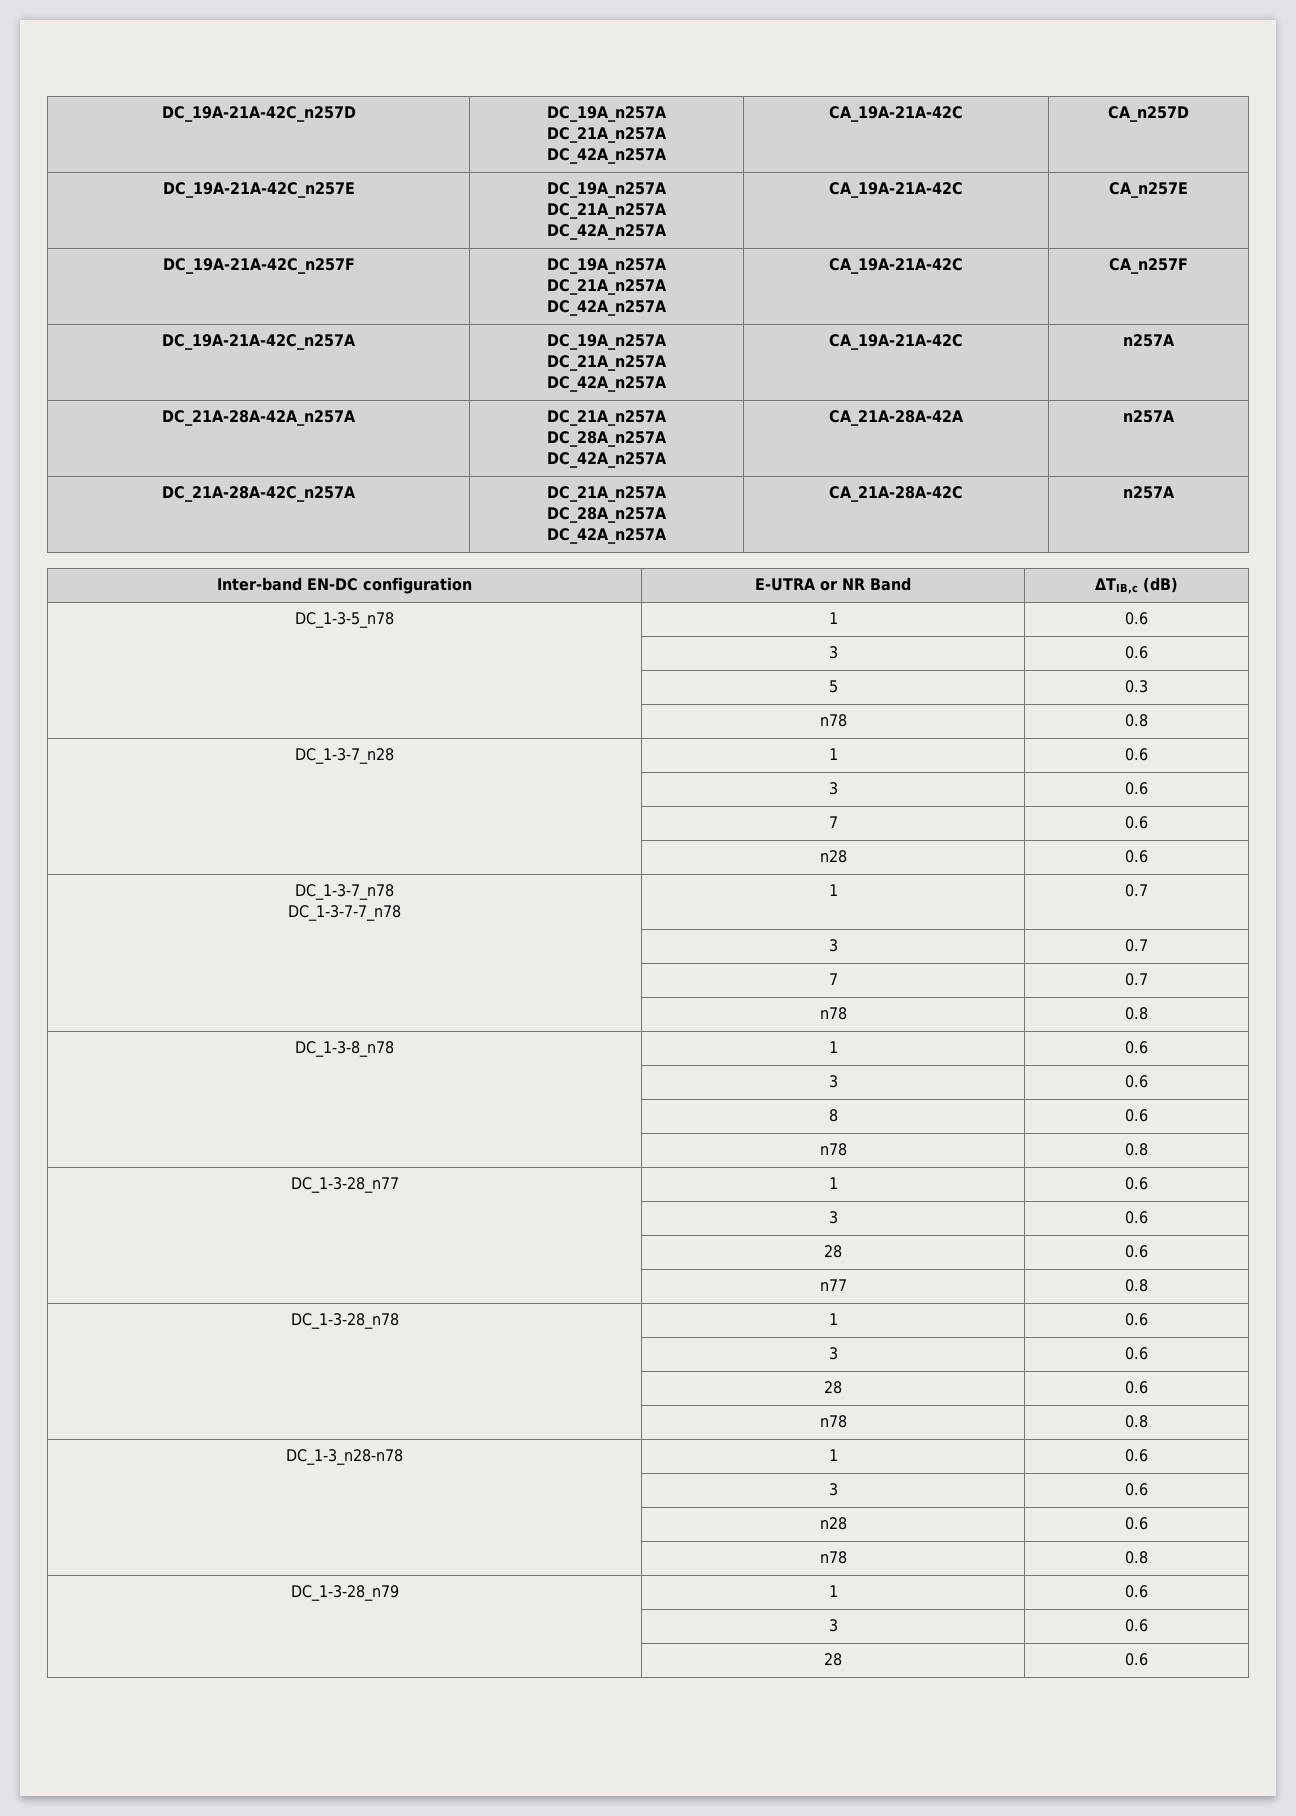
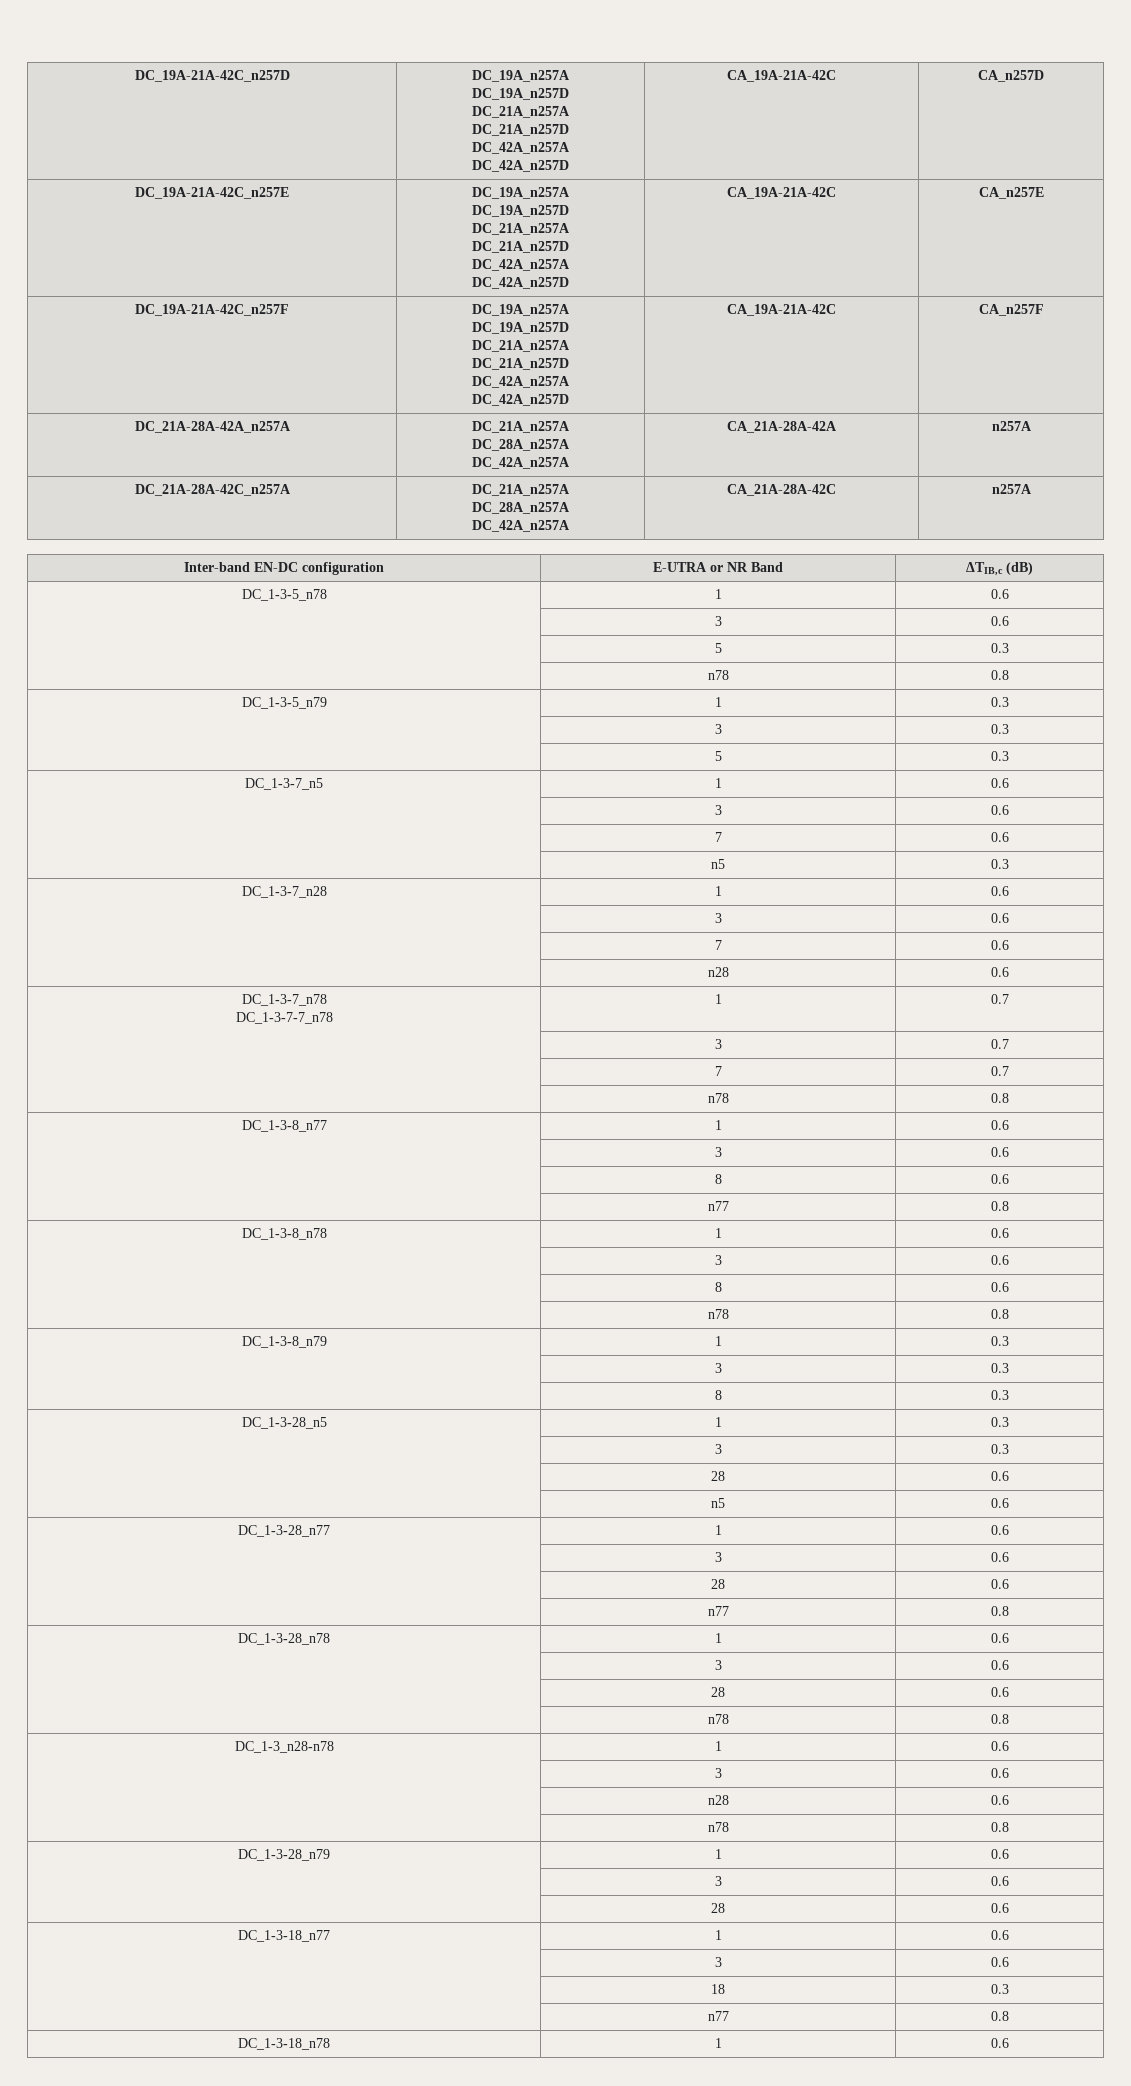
  DC_19A-21A-42C_n257D | DC_19A_n257A
+ DC_19A_n257D
  DC_21A_n257A
- DC_42A_n257A | CA_19A-21A-42C | CA_n257D
+ DC_21A_n257D
+ DC_42A_n257A
+ DC_42A_n257D | CA_19A-21A-42C | CA_n257D
  DC_19A-21A-42C_n257E | DC_19A_n257A
+ DC_19A_n257D
  DC_21A_n257A
- DC_42A_n257A | CA_19A-21A-42C | CA_n257E
+ DC_21A_n257D
+ DC_42A_n257A
+ DC_42A_n257D | CA_19A-21A-42C | CA_n257E
  DC_19A-21A-42C_n257F | DC_19A_n257A
+ DC_19A_n257D
  DC_21A_n257A
- DC_42A_n257A | CA_19A-21A-42C | CA_n257F
+ DC_21A_n257D
+ DC_42A_n257A
+ DC_42A_n257D | CA_19A-21A-42C | CA_n257F
- DC_19A-21A-42C_n257A | DC_19A_n257A
- DC_21A_n257A
- DC_42A_n257A | CA_19A-21A-42C | n257A
+ DC_1-3-5_n79 | 1 | 0.3
+ | 3 | 0.3
+ | 5 | 0.3
+ DC_1-3-7_n5 | 1 | 0.6
+ | 3 | 0.6
+ | 7 | 0.6
+ | n5 | 0.3
+ DC_1-3-8_n77 | 1 | 0.6
+ | 3 | 0.6
+ | 8 | 0.6
+ | n77 | 0.8
+ DC_1-3-8_n79 | 1 | 0.3
+ | 3 | 0.3
+ | 8 | 0.3
+ DC_1-3-28_n5 | 1 | 0.3
+ | 3 | 0.3
+ | 28 | 0.6
+ | n5 | 0.6
+ DC_1-3-18_n77 | 1 | 0.6
+ | 3 | 0.6
+ | 18 | 0.3
+ | n77 | 0.8
+ DC_1-3-18_n78 | 1 | 0.6

